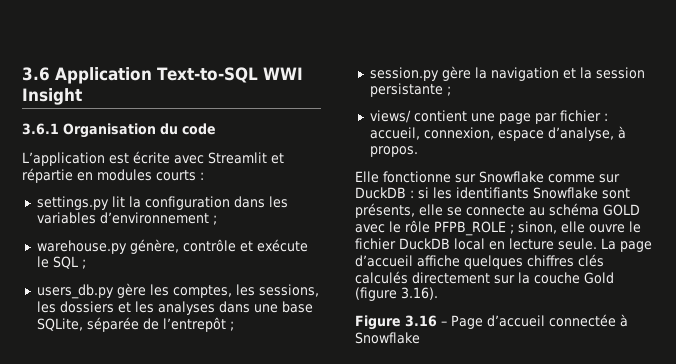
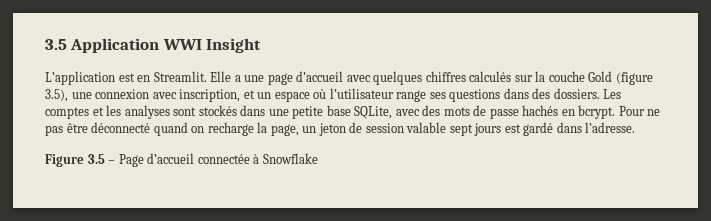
- 3.6 Application Text-to-SQL WWI Insight
+ 3.5 Application WWI Insight
- 3.6.1 Organisation du code
- L’application est écrite avec Streamlit et répartie en modules courts :
- settings.py lit la configuration dans les variables d’environnement ;
- warehouse.py génère, contrôle et exécute le SQL ;
- users_db.py gère les comptes, les sessions, les dossiers et les analyses dans une base SQLite, séparée de l’entrepôt ;
- session.py gère la navigation et la session persistante ;
- views/ contient une page par fichier : accueil, connexion, espace d’analyse, à propos.
- Elle fonctionne sur Snowflake comme sur DuckDB : si les identifiants Snowflake sont présents, elle se connecte au schéma GOLD avec le rôle PFPB_ROLE ; sinon, elle ouvre le fichier DuckDB local en lecture seule. La page d’accueil affiche quelques chiffres clés calculés directement sur la couche Gold (figure 3.16).
+ L’application est en Streamlit. Elle a une page d’accueil avec quelques chiffres calculés sur la couche Gold (figure 3.5), une connexion avec inscription, et un espace où l’utilisateur range ses questions dans des dossiers. Les comptes et les analyses sont stockés dans une petite base SQLite, avec des mots de passe hachés en bcrypt. Pour ne pas être déconnecté quand on recharge la page, un jeton de session valable sept jours est gardé dans l’adresse.
- Figure 3.16 – Page d’accueil connectée à Snowflake
+ Figure 3.5 – Page d’accueil connectée à Snowflake

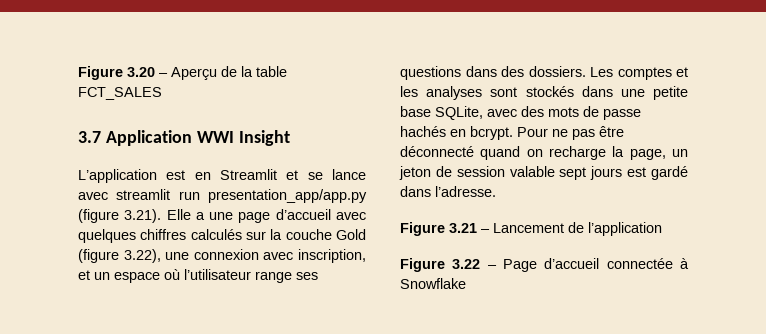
- 3.5 Application WWI Insight
+ Figure 3.20 – Aperçu de la table FCT_SALES
+ 3.7 Application WWI Insight
- L’application est en Streamlit. Elle a une page d’accueil avec quelques chiffres calculés sur la couche Gold (figure 3.5), une connexion avec inscription, et un espace où l’utilisateur range ses questions dans des dossiers.
+ L’application est en Streamlit et se lance avec streamlit run presentation_app/app.py (figure 3.21). Elle a une page d’accueil avec quelques chiffres calculés sur la couche Gold (figure 3.22), une connexion avec inscription, et un espace où l’utilisateur range ses questions dans des dossiers.
- Figure 3.5 – Page d’accueil connectée à Snowflake
+ Figure 3.21 – Lancement de l’application
+ Figure 3.22 – Page d’accueil connectée à Snowflake

